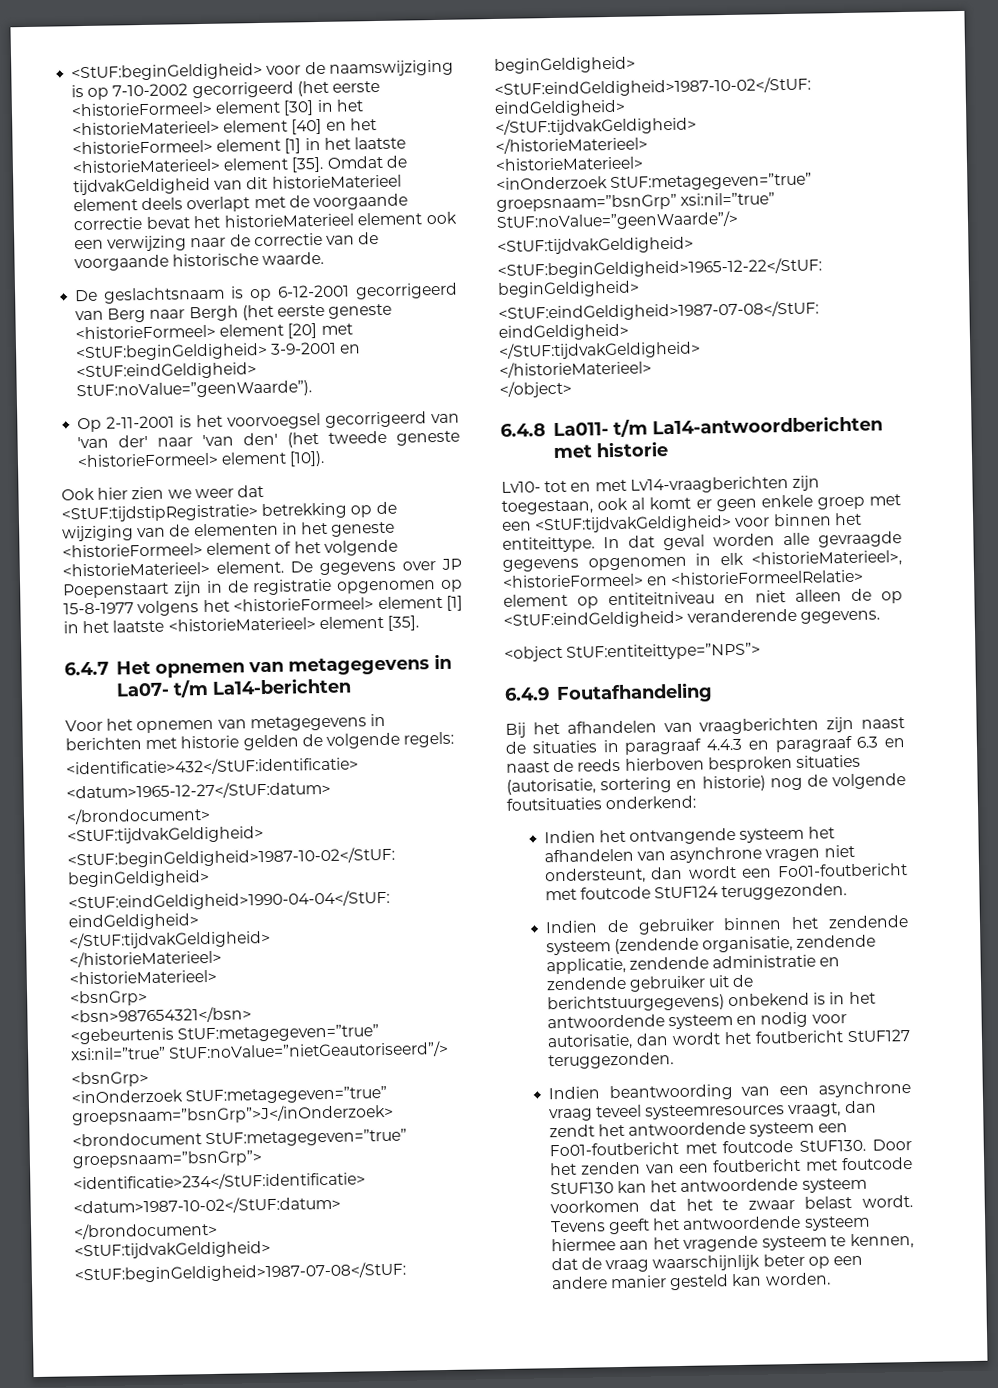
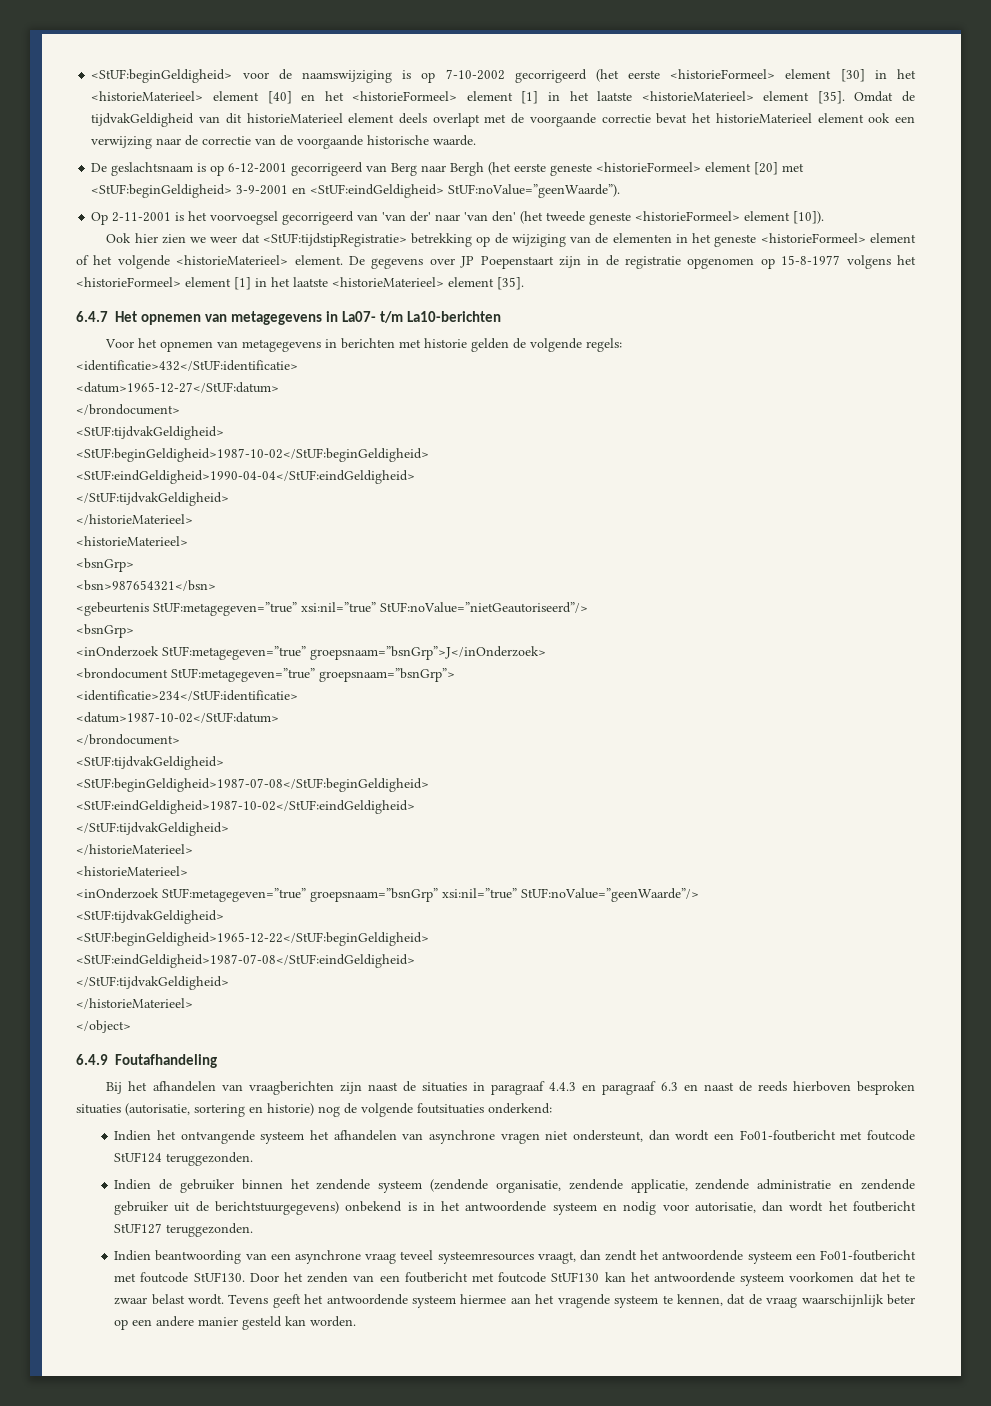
- 6.4.7 Het opnemen van metagegevens in La07- t/m La14-berichten
+ 6.4.7 Het opnemen van metagegevens in La07- t/m La10-berichten
- 6.4.8 La011- t/m La14-antwoordberichten met historie
- Lv10- tot en met Lv14-vraagberichten zijn toegestaan, ook al komt er geen enkele groep met een <StUF:tijdvakGeldigheid> voor binnen het entiteittype. In dat geval worden alle gevraagde gegevens opgenomen in elk <historieMaterieel>, <historieFormeel> en <historieFormeelRelatie> element op entiteitniveau en niet alleen de op <StUF:eindGeldigheid> veranderende gegevens.
- <object StUF:entiteittype=”NPS”>

